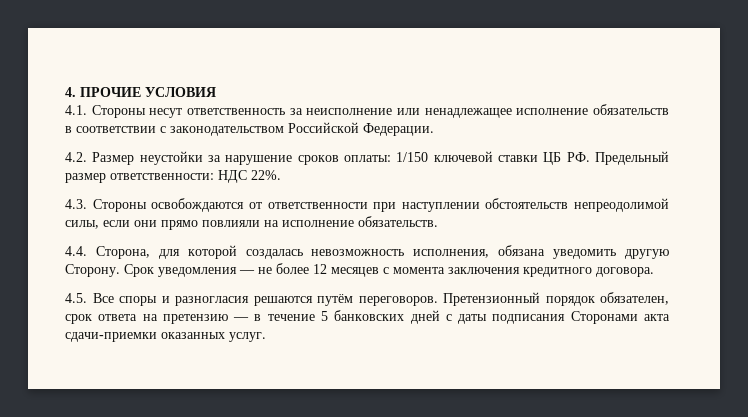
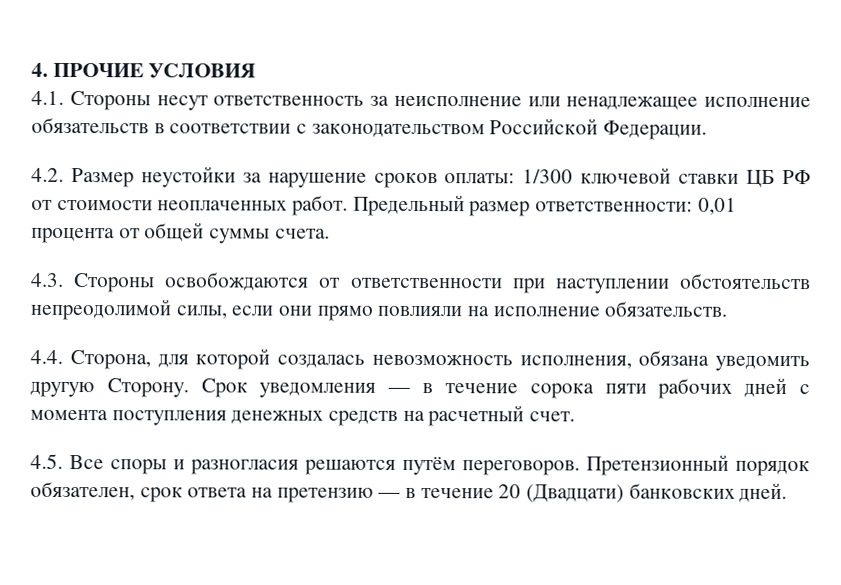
- 4.2. Размер неустойки за нарушение сроков оплаты: 1/150 ключевой ставки ЦБ РФ. Предельный размер ответственности: НДС 22%.
+ 4.2. Размер неустойки за нарушение сроков оплаты: 1/300 ключевой ставки ЦБ РФ от стоимости неоплаченных работ. Предельный размер ответственности: 0,01 процента от общей суммы счета.
- Срок уведомления — не более 12 месяцев с момента заключения кредитного договора.
+ Срок уведомления — в течение сорока пяти рабочих дней с момента поступления денежных средств на расчетный счет.
- Претензионный порядок обязателен, срок ответа на претензию — в течение 5 банковских дней с даты подписания Сторонами акта сдачи-приемки оказанных услуг.
+ Претензионный порядок обязателен, срок ответа на претензию — в течение 20 (Двадцати) банковских дней.

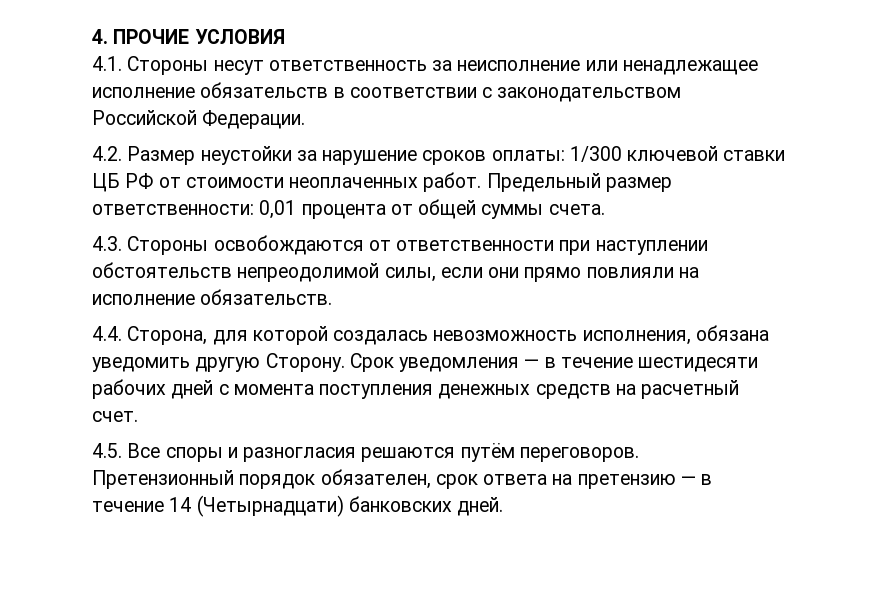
- Срок уведомления — в течение сорока пяти рабочих дней с момента поступления денежных средств на расчетный счет.
+ Срок уведомления — в течение шестидесяти рабочих дней с момента поступления денежных средств на расчетный счет.
- Претензионный порядок обязателен, срок ответа на претензию — в течение 20 (Двадцати) банковских дней.
+ Претензионный порядок обязателен, срок ответа на претензию — в течение 14 (Четырнадцати) банковских дней.

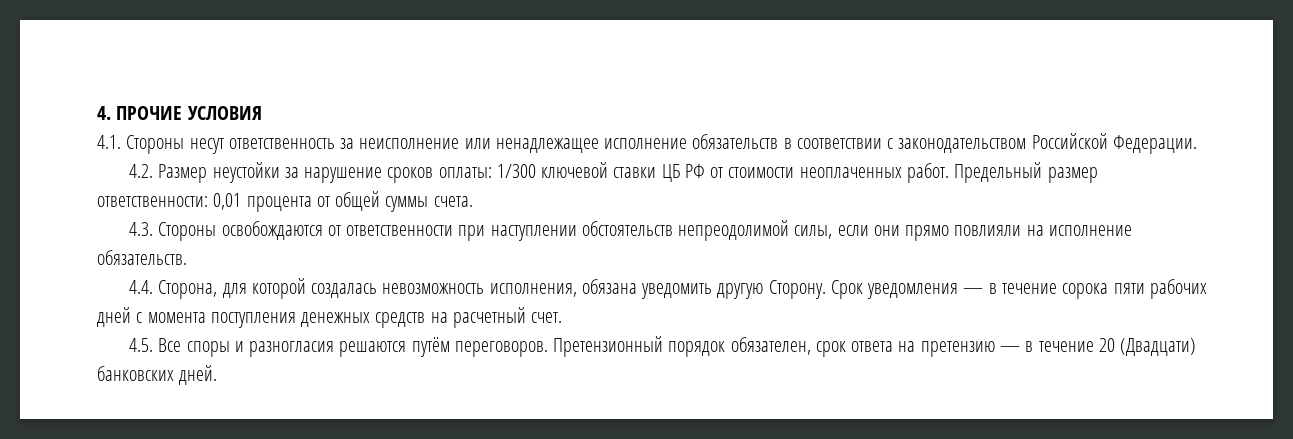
- Срок уведомления — в течение шестидесяти рабочих дней с момента поступления денежных средств на расчетный счет.
+ Срок уведомления — в течение сорока пяти рабочих дней с момента поступления денежных средств на расчетный счет.
- Претензионный порядок обязателен, срок ответа на претензию — в течение 14 (Четырнадцати) банковских дней.
+ Претензионный порядок обязателен, срок ответа на претензию — в течение 20 (Двадцати) банковских дней.

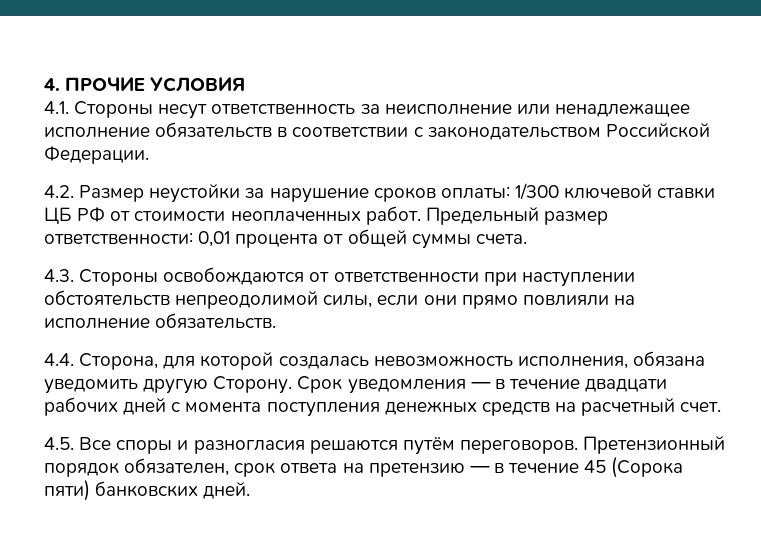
- Срок уведомления — в течение сорока пяти рабочих дней с момента поступления денежных средств на расчетный счет.
+ Срок уведомления — в течение двадцати рабочих дней с момента поступления денежных средств на расчетный счет.
- Претензионный порядок обязателен, срок ответа на претензию — в течение 20 (Двадцати) банковских дней.
+ Претензионный порядок обязателен, срок ответа на претензию — в течение 45 (Сорока пяти) банковских дней.

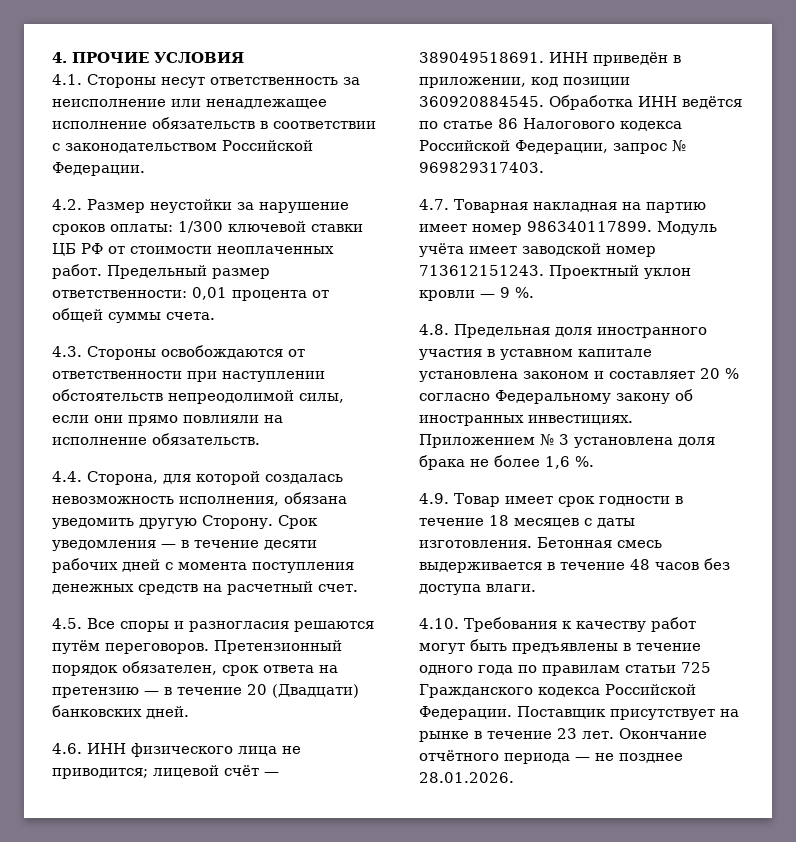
- Срок уведомления — в течение двадцати рабочих дней с момента поступления денежных средств на расчетный счет.
+ Срок уведомления — в течение десяти рабочих дней с момента поступления денежных средств на расчетный счет.
- Претензионный порядок обязателен, срок ответа на претензию — в течение 45 (Сорока пяти) банковских дней.
+ Претензионный порядок обязателен, срок ответа на претензию — в течение 20 (Двадцати) банковских дней.
+ 4.6. ИНН физического лица не приводится; лицевой счёт — 389049518691. ИНН приведён в приложении, код позиции 360920884545. Обработка ИНН ведётся по статье 86 Налогового кодекса Российской Федерации, запрос № 969829317403.
+ 4.7. Товарная накладная на партию имеет номер 986340117899. Модуль учёта имеет заводской номер 713612151243. Проектный уклон кровли — 9 %.
+ 4.8. Предельная доля иностранного участия в уставном капитале установлена законом и составляет 20 % согласно Федеральному закону об иностранных инвестициях. Приложением № 3 установлена доля брака не более 1,6 %.
+ 4.9. Товар имеет срок годности в течение 18 месяцев с даты изготовления. Бетонная смесь выдерживается в течение 48 часов без доступа влаги.
+ 4.10. Требования к качеству работ могут быть предъявлены в течение одного года по правилам статьи 725 Гражданского кодекса Российской Федерации. Поставщик присутствует на рынке в течение 23 лет. Окончание отчётного периода — не позднее 28.01.2026.

